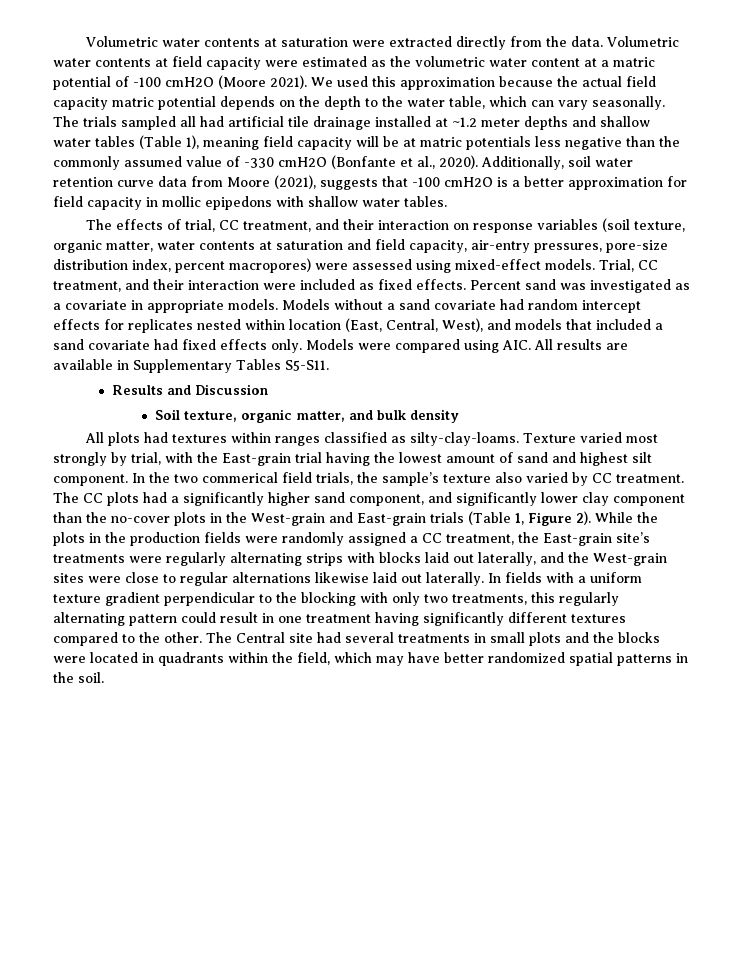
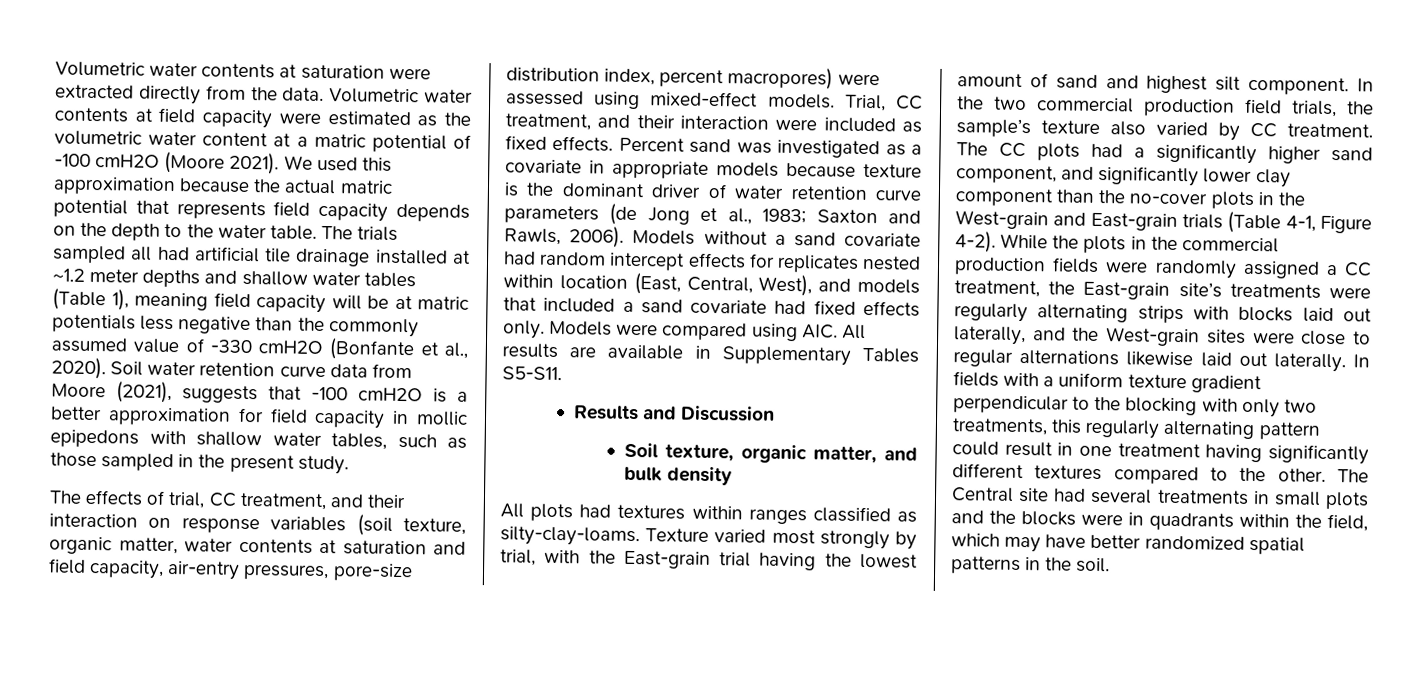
- We used this approximation because the actual field capacity matric potential depends on the depth to the water table, which can vary seasonally.
+ We used this approximation because the actual matric potential that represents field capacity depends on the depth to the water table.
- Additionally, soil water retention curve data from Moore (2021), suggests that -100 cmH2O is a better approximation for field capacity in mollic epipedons with shallow water tables.
+ Soil water retention curve data from Moore (2021), suggests that -100 cmH2O is a better approximation for field capacity in mollic epipedons with shallow water tables, such as those sampled in the present study.
- Percent sand was investigated as a covariate in appropriate models.
+ Percent sand was investigated as a covariate in appropriate models because texture is the dominant driver of water retention curve parameters (de Jong et al., 1983; Saxton and Rawls, 2006).
- In the two commerical field trials, the sample’s texture also varied by CC treatment.
+ In the two commercial production field trials, the sample’s texture also varied by CC treatment.
- The CC plots had a significantly higher sand component, and significantly lower clay component than the no-cover plots in the West-grain and East-grain trials (Table 1, Figure 2).
+ The CC plots had a significantly higher sand component, and significantly lower clay component than the no-cover plots in the West-grain and East-grain trials (Table 4-1, Figure 4-2).
- While the plots in the production fields were randomly assigned a CC treatment, the East-grain site’s treatments were regularly alternating strips with blocks laid out laterally, and the West-grain sites were close to regular alternations likewise laid out laterally.
+ While the plots in the commercial production fields were randomly assigned a CC treatment, the East-grain site’s treatments were regularly alternating strips with blocks laid out laterally, and the West-grain sites were close to regular alternations likewise laid out laterally.
- The Central site had several treatments in small plots and the blocks were located in quadrants within the field, which may have better randomized spatial patterns in the soil.
+ The Central site had several treatments in small plots and the blocks were in quadrants within the field, which may have better randomized spatial patterns in the soil.

